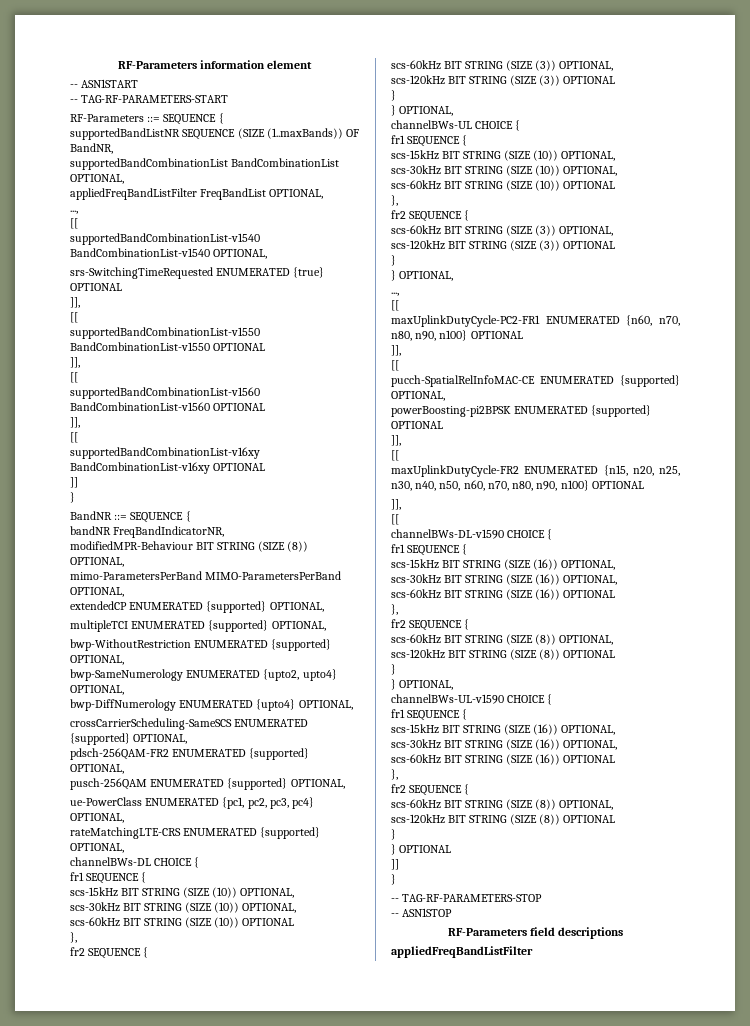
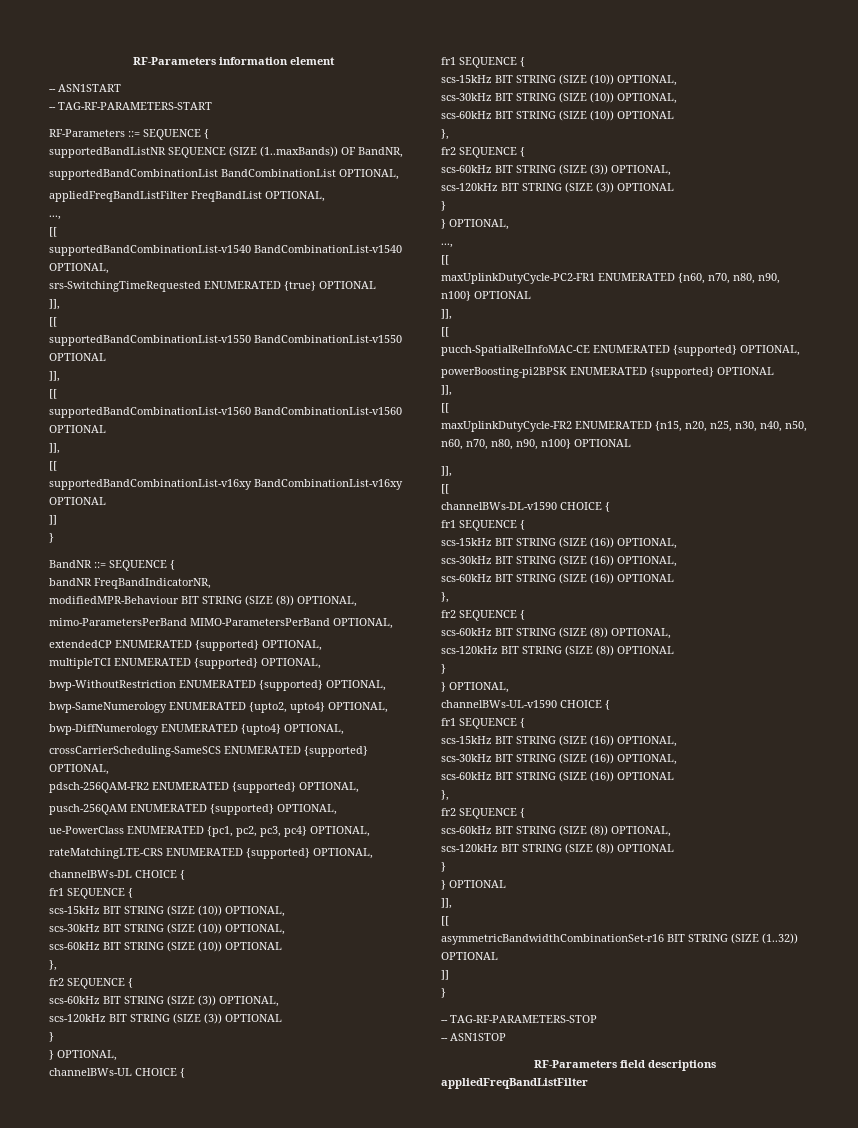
  } OPTIONAL
+ ]],
+ [[
+ asymmetricBandwidthCombinationSet-r16 BIT STRING (SIZE (1..32)) OPTIONAL

